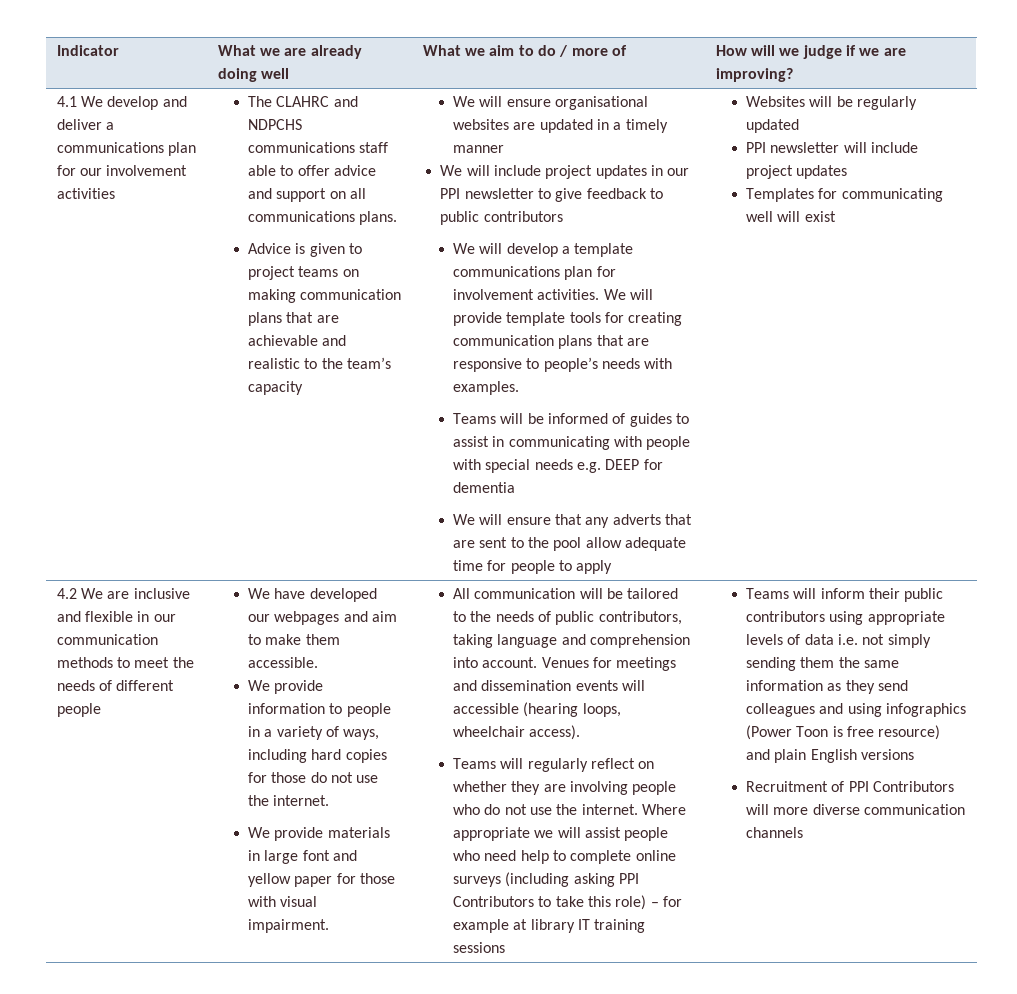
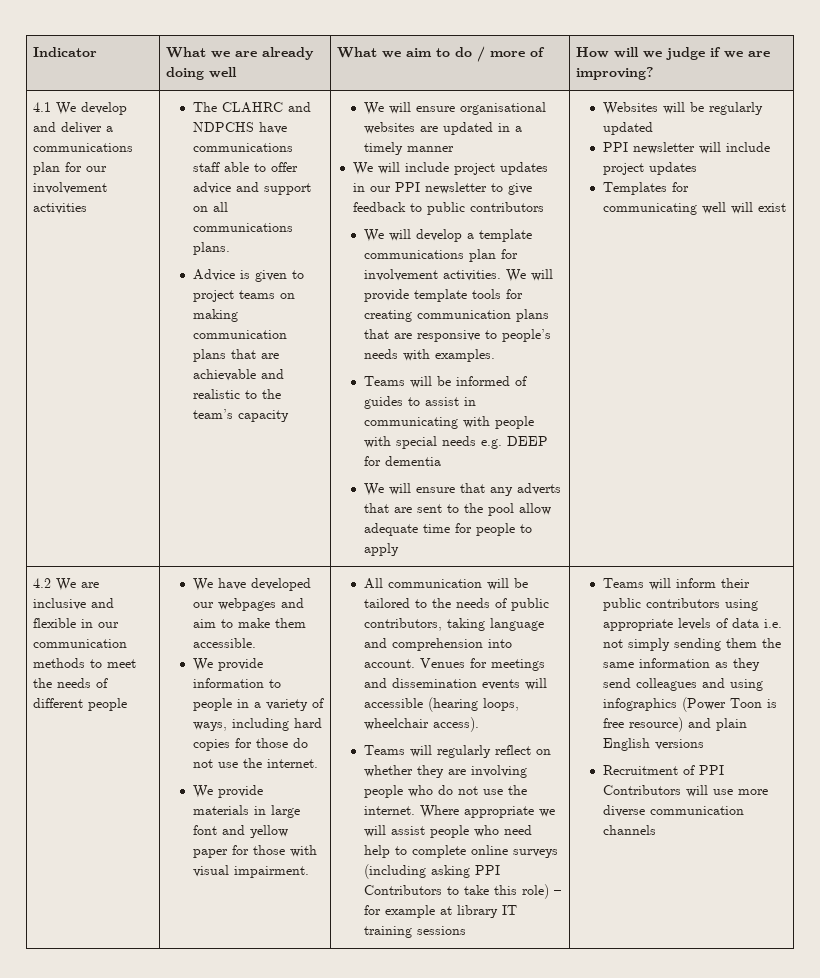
- The CLAHRC and NDPCHS communications staff able to offer advice and support on all communications plans.
+ The CLAHRC and NDPCHS have communications staff able to offer advice and support on all communications plans.
- Recruitment of PPI Contributors will more diverse communication channels
+ Recruitment of PPI Contributors will use more diverse communication channels

